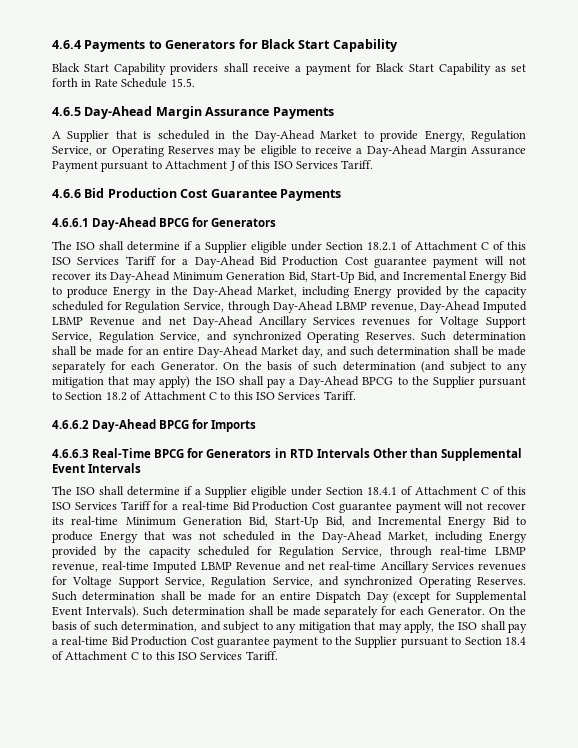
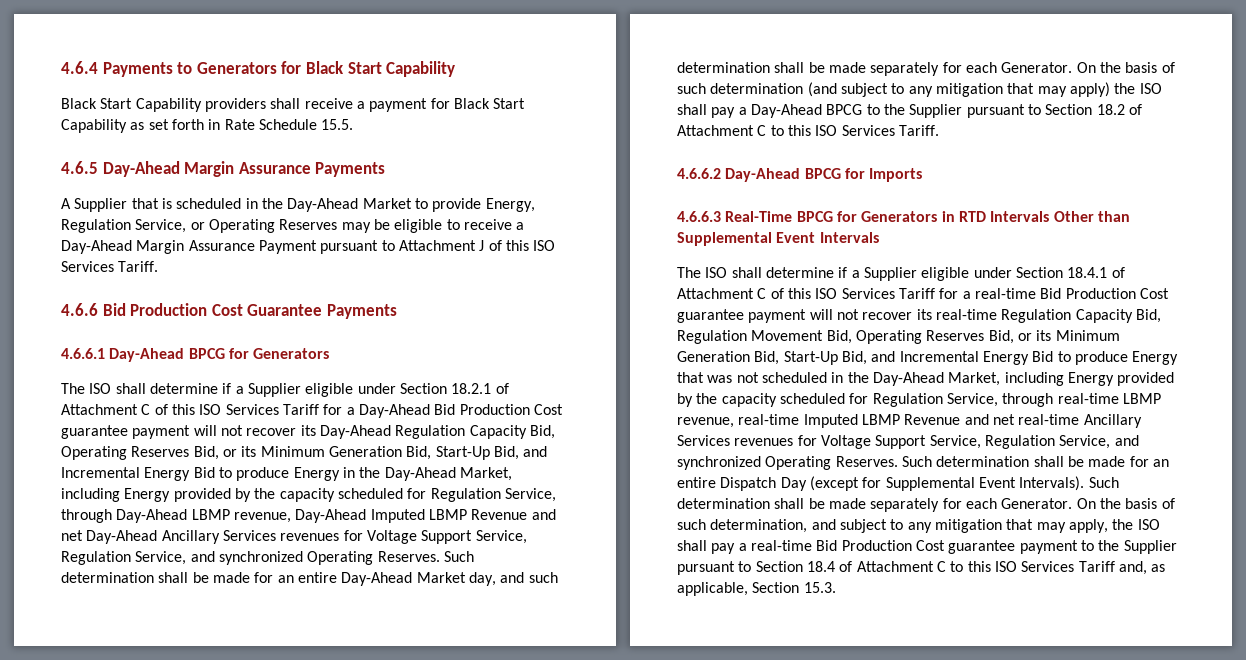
- The ISO shall determine if a Supplier eligible under Section 18.2.1 of Attachment C of this ISO Services Tariff for a Day-Ahead Bid Production Cost guarantee payment will not recover its Day-Ahead Minimum Generation Bid, Start-Up Bid, and Incremental Energy Bid to produce Energy in the Day-Ahead Market, including Energy provided by the capacity scheduled for Regulation Service, through Day-Ahead LBMP revenue, Day-Ahead Imputed LBMP Revenue and net Day-Ahead Ancillary Services revenues for Voltage Support Service, Regulation Service, and synchronized Operating Reserves.
+ The ISO shall determine if a Supplier eligible under Section 18.2.1 of Attachment C of this ISO Services Tariff for a Day-Ahead Bid Production Cost guarantee payment will not recover its Day-Ahead Regulation Capacity Bid, Operating Reserves Bid, or its Minimum Generation Bid, Start-Up Bid, and Incremental Energy Bid to produce Energy in the Day-Ahead Market, including Energy provided by the capacity scheduled for Regulation Service, through Day-Ahead LBMP revenue, Day-Ahead Imputed LBMP Revenue and net Day-Ahead Ancillary Services revenues for Voltage Support Service, Regulation Service, and synchronized Operating Reserves.
- The ISO shall determine if a Supplier eligible under Section 18.4.1 of Attachment C of this ISO Services Tariff for a real-time Bid Production Cost guarantee payment will not recover its real-time Minimum Generation Bid, Start-Up Bid, and Incremental Energy Bid to produce Energy that was not scheduled in the Day-Ahead Market, including Energy provided by the capacity scheduled for Regulation Service, through real-time LBMP revenue, real-time Imputed LBMP Revenue and net real-time Ancillary Services revenues for Voltage Support Service, Regulation Service, and synchronized Operating Reserves.
+ The ISO shall determine if a Supplier eligible under Section 18.4.1 of Attachment C of this ISO Services Tariff for a real-time Bid Production Cost guarantee payment will not recover its real-time Regulation Capacity Bid, Regulation Movement Bid, Operating Reserves Bid, or its Minimum Generation Bid, Start-Up Bid, and Incremental Energy Bid to produce Energy that was not scheduled in the Day-Ahead Market, including Energy provided by the capacity scheduled for Regulation Service, through real-time LBMP revenue, real-time Imputed LBMP Revenue and net real-time Ancillary Services revenues for Voltage Support Service, Regulation Service, and synchronized Operating Reserves.
- On the basis of such determination, and subject to any mitigation that may apply, the ISO shall pay a real-time Bid Production Cost guarantee payment to the Supplier pursuant to Section 18.4 of Attachment C to this ISO Services Tariff.
+ On the basis of such determination, and subject to any mitigation that may apply, the ISO shall pay a real-time Bid Production Cost guarantee payment to the Supplier pursuant to Section 18.4 of Attachment C to this ISO Services Tariff and, as applicable, Section 15.3.

